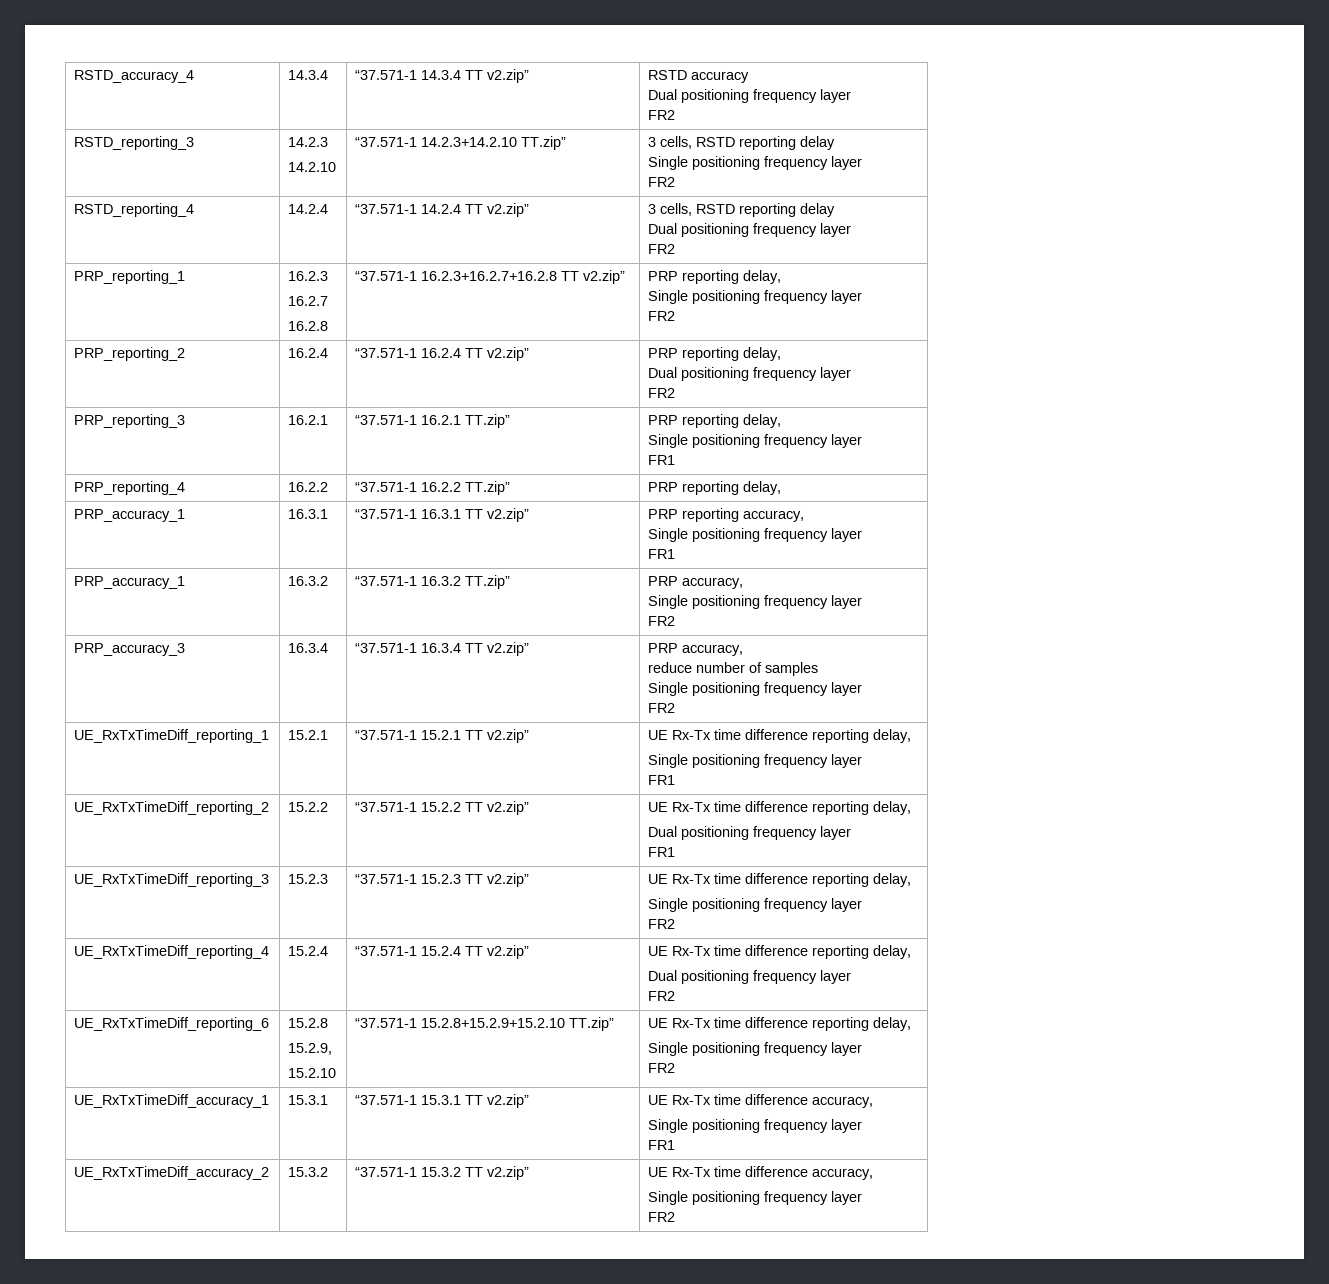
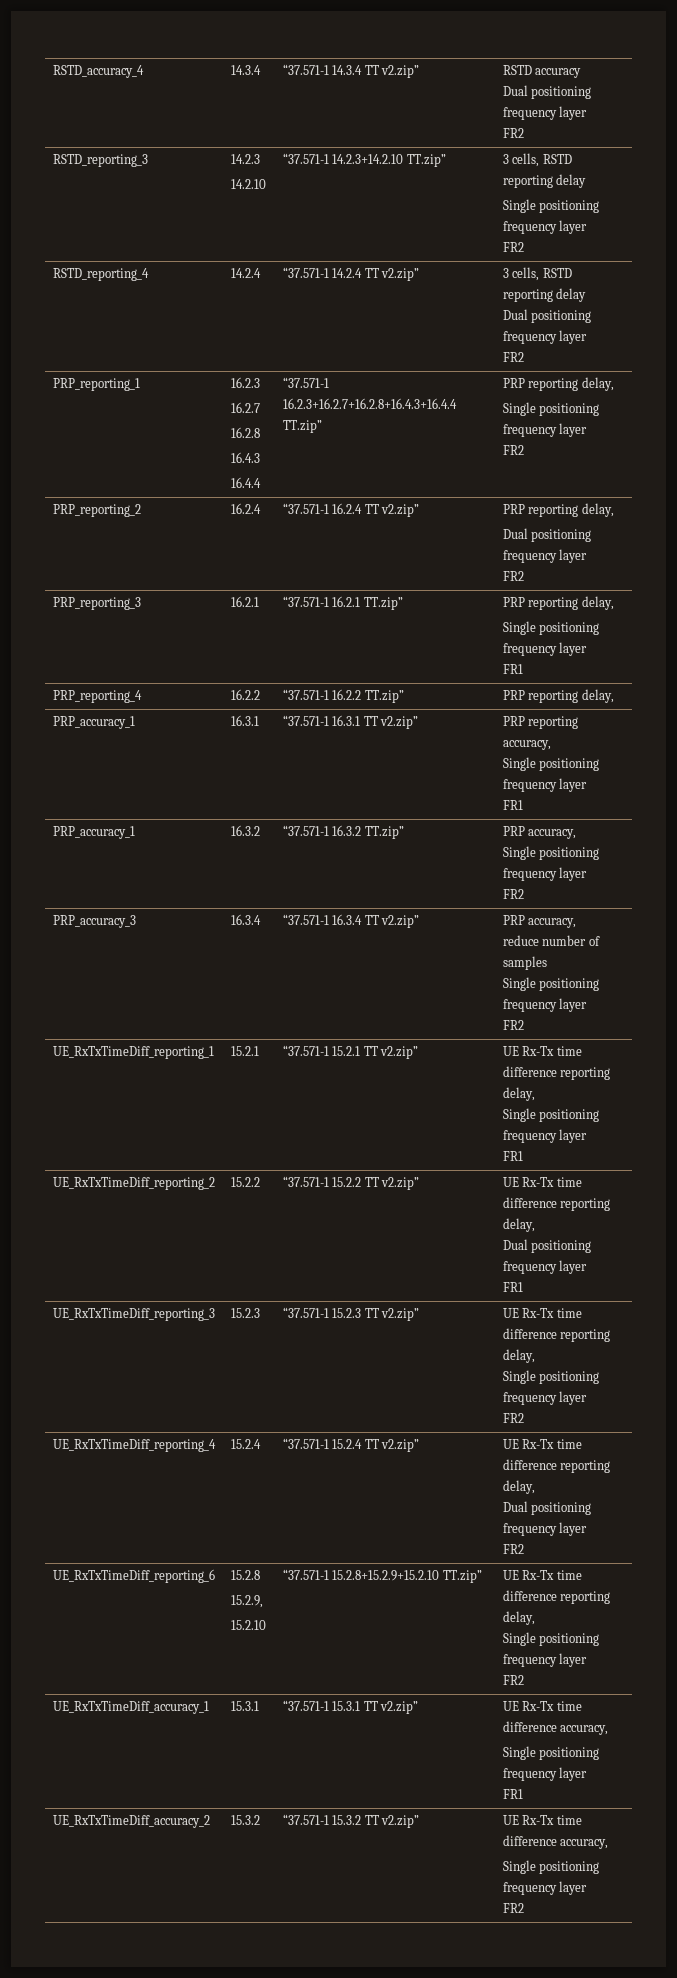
  PRP_reporting_1 | 16.2.3
  16.2.7
- 16.2.8 | “37.571-1 16.2.3+16.2.7+16.2.8 TT v2.zip” | PRP reporting delay,
+ 16.2.8
+ 16.4.3
+ 16.4.4 | “37.571-1 16.2.3+16.2.7+16.2.8+16.4.3+16.4.4 TT.zip” | PRP reporting delay,

